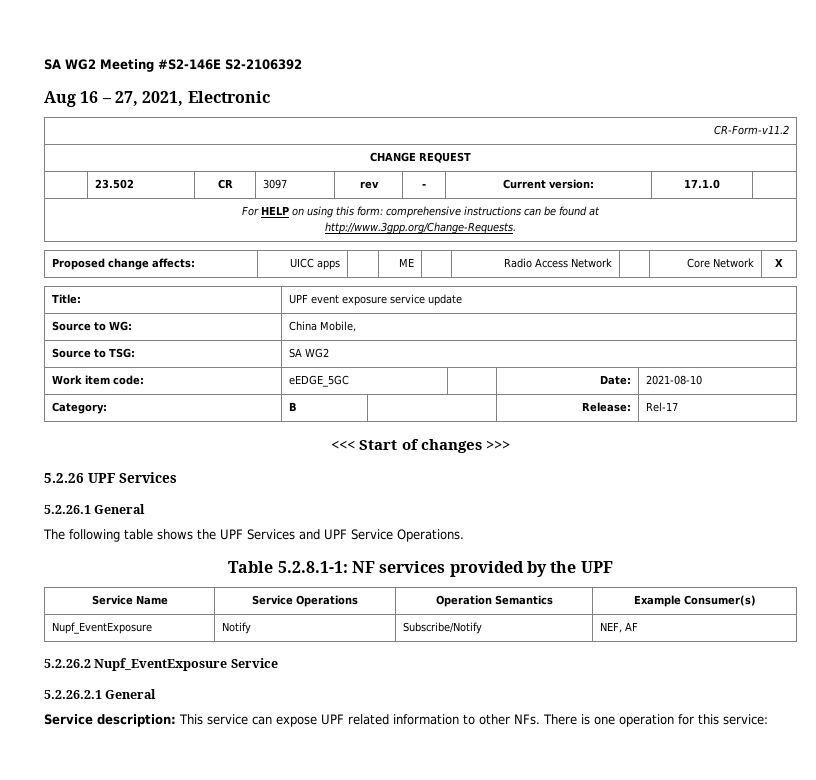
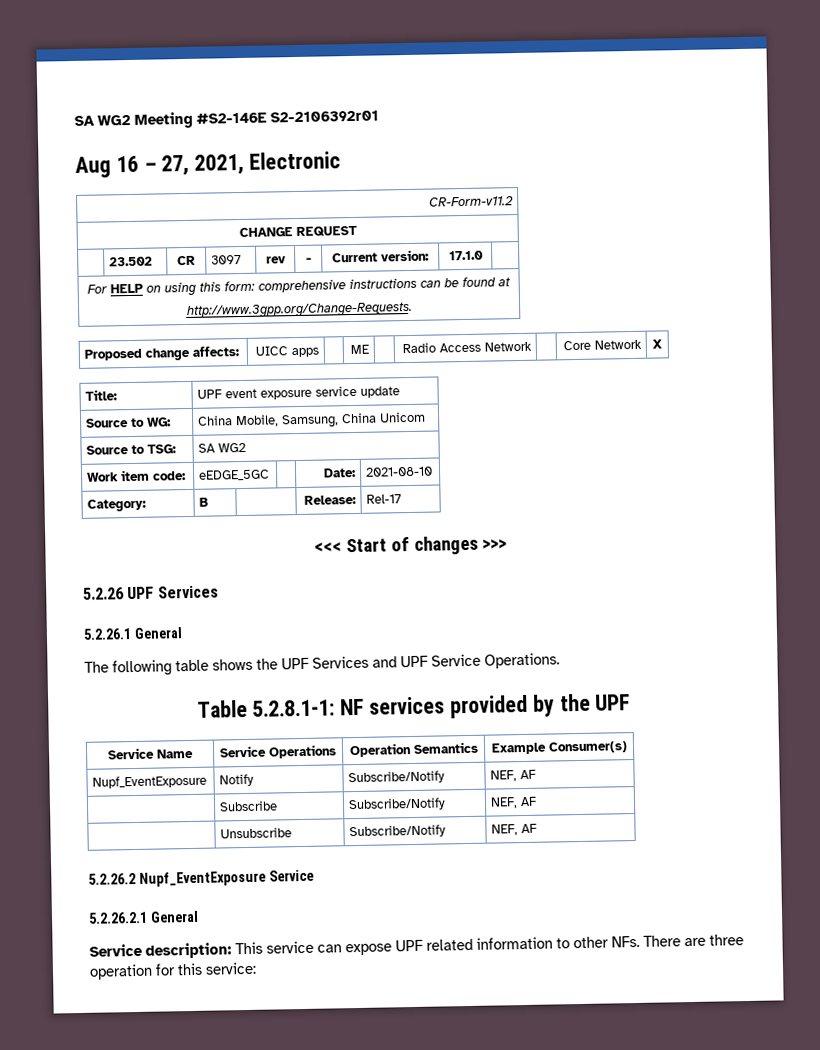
- SA WG2 Meeting #S2-146E S2-2106392
+ SA WG2 Meeting #S2-146E S2-2106392r01
- Source to WG: | China Mobile,
+ Source to WG: | China Mobile, Samsung, China Unicom
+ | Subscribe | Subscribe/Notify | NEF, AF
+ | Unsubscribe | Subscribe/Notify | NEF, AF
- Service description: This service can expose UPF related information to other NFs. There is one operation for this service:
+ Service description: This service can expose UPF related information to other NFs. There are three operation for this service:

